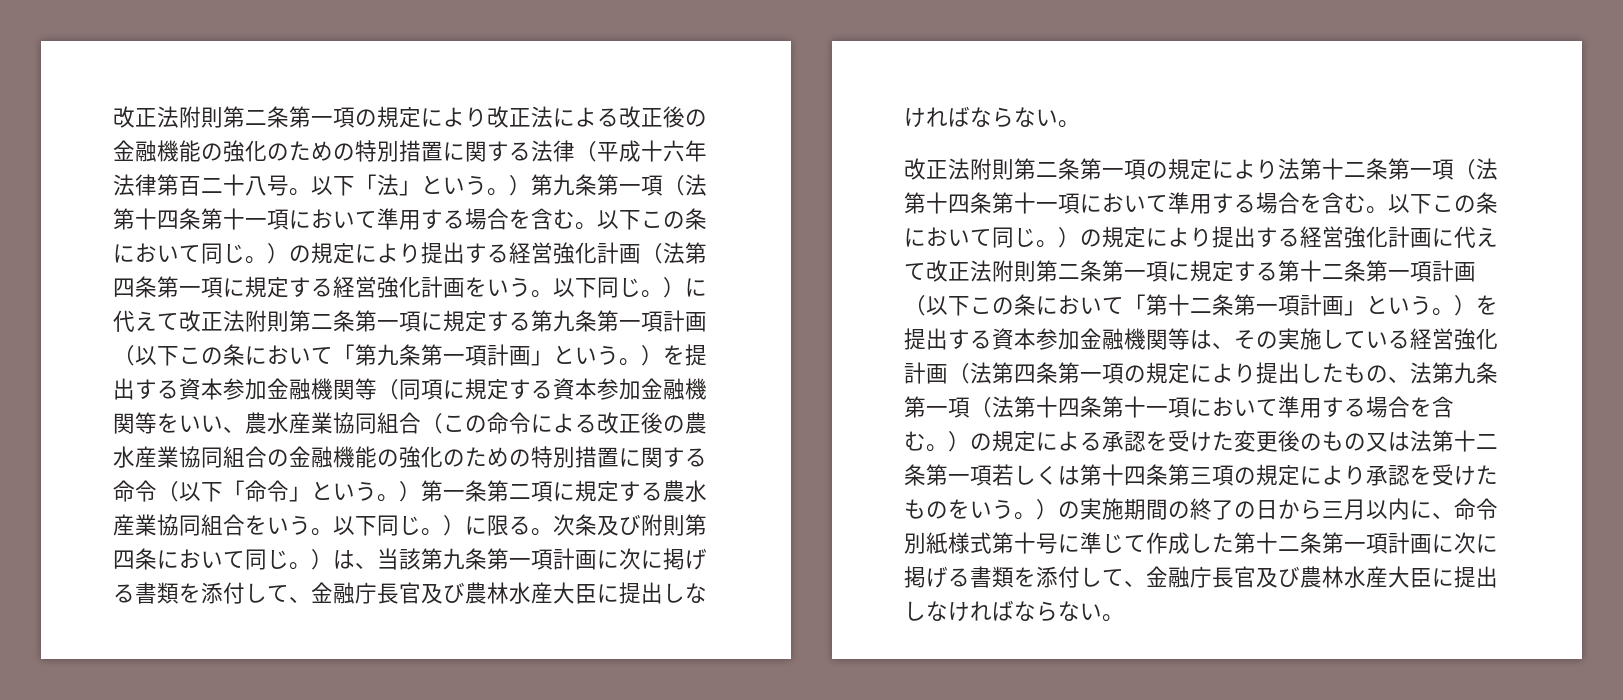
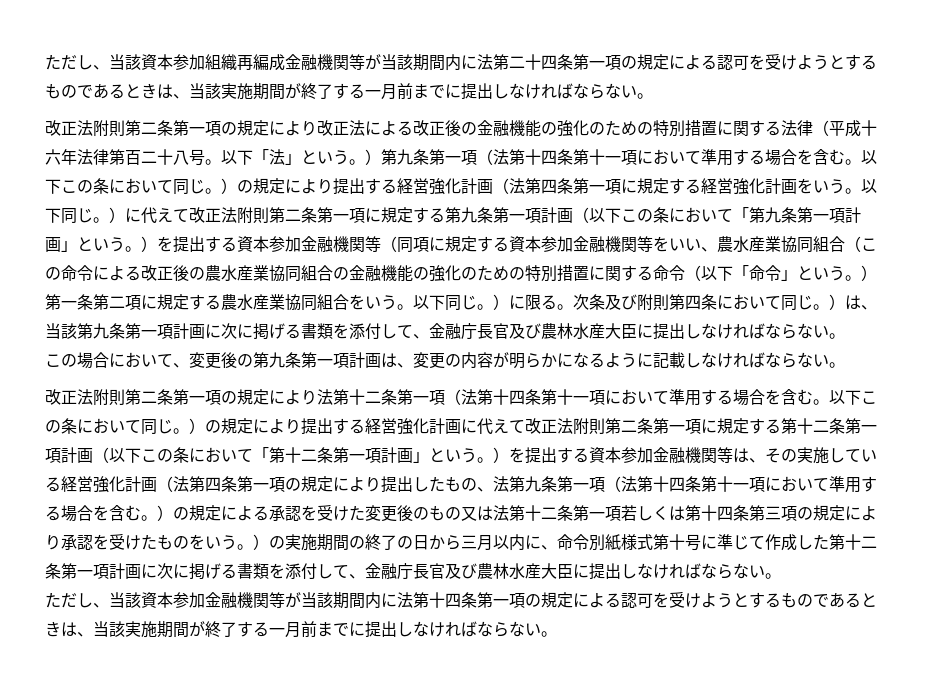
+ ただし、当該資本参加組織再編成金融機関等が当該期間内に法第二十四条第一項の規定による認可を受けようとするものであるときは、当該実施期間が終了する一月前までに提出しなければならない。
+ この場合において、変更後の第九条第一項計画は、変更の内容が明らかになるように記載しなければならない。
+ ただし、当該資本参加金融機関等が当該期間内に法第十四条第一項の規定による認可を受けようとするものであるときは、当該実施期間が終了する一月前までに提出しなければならない。

